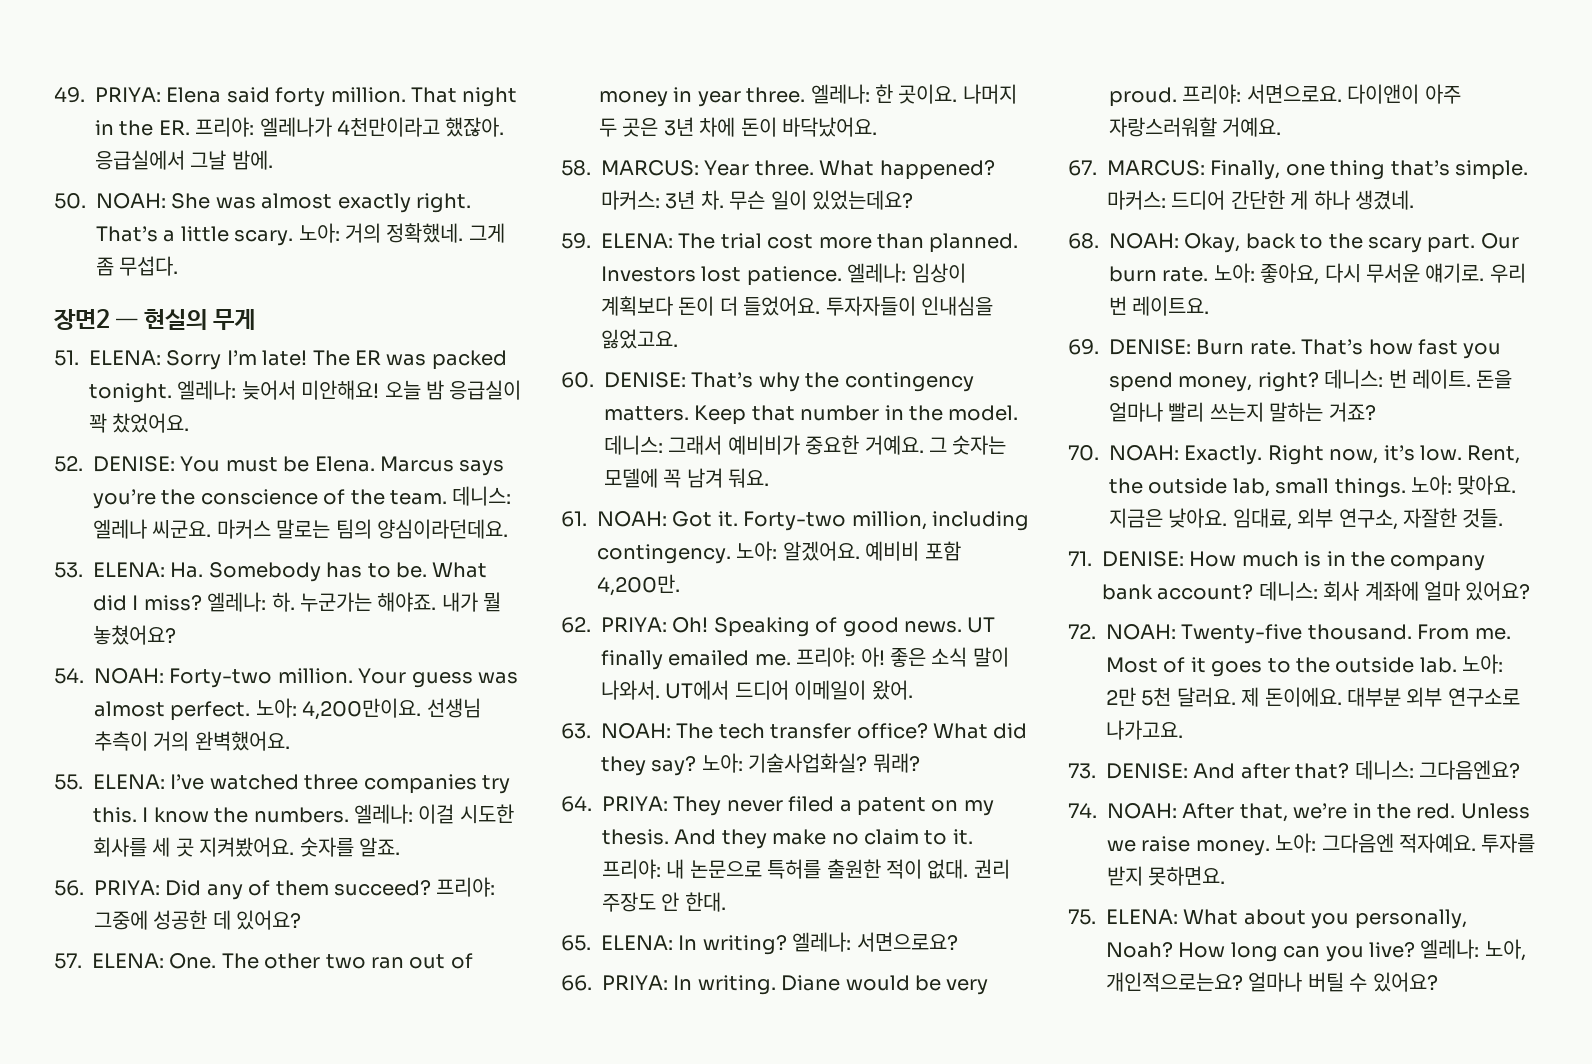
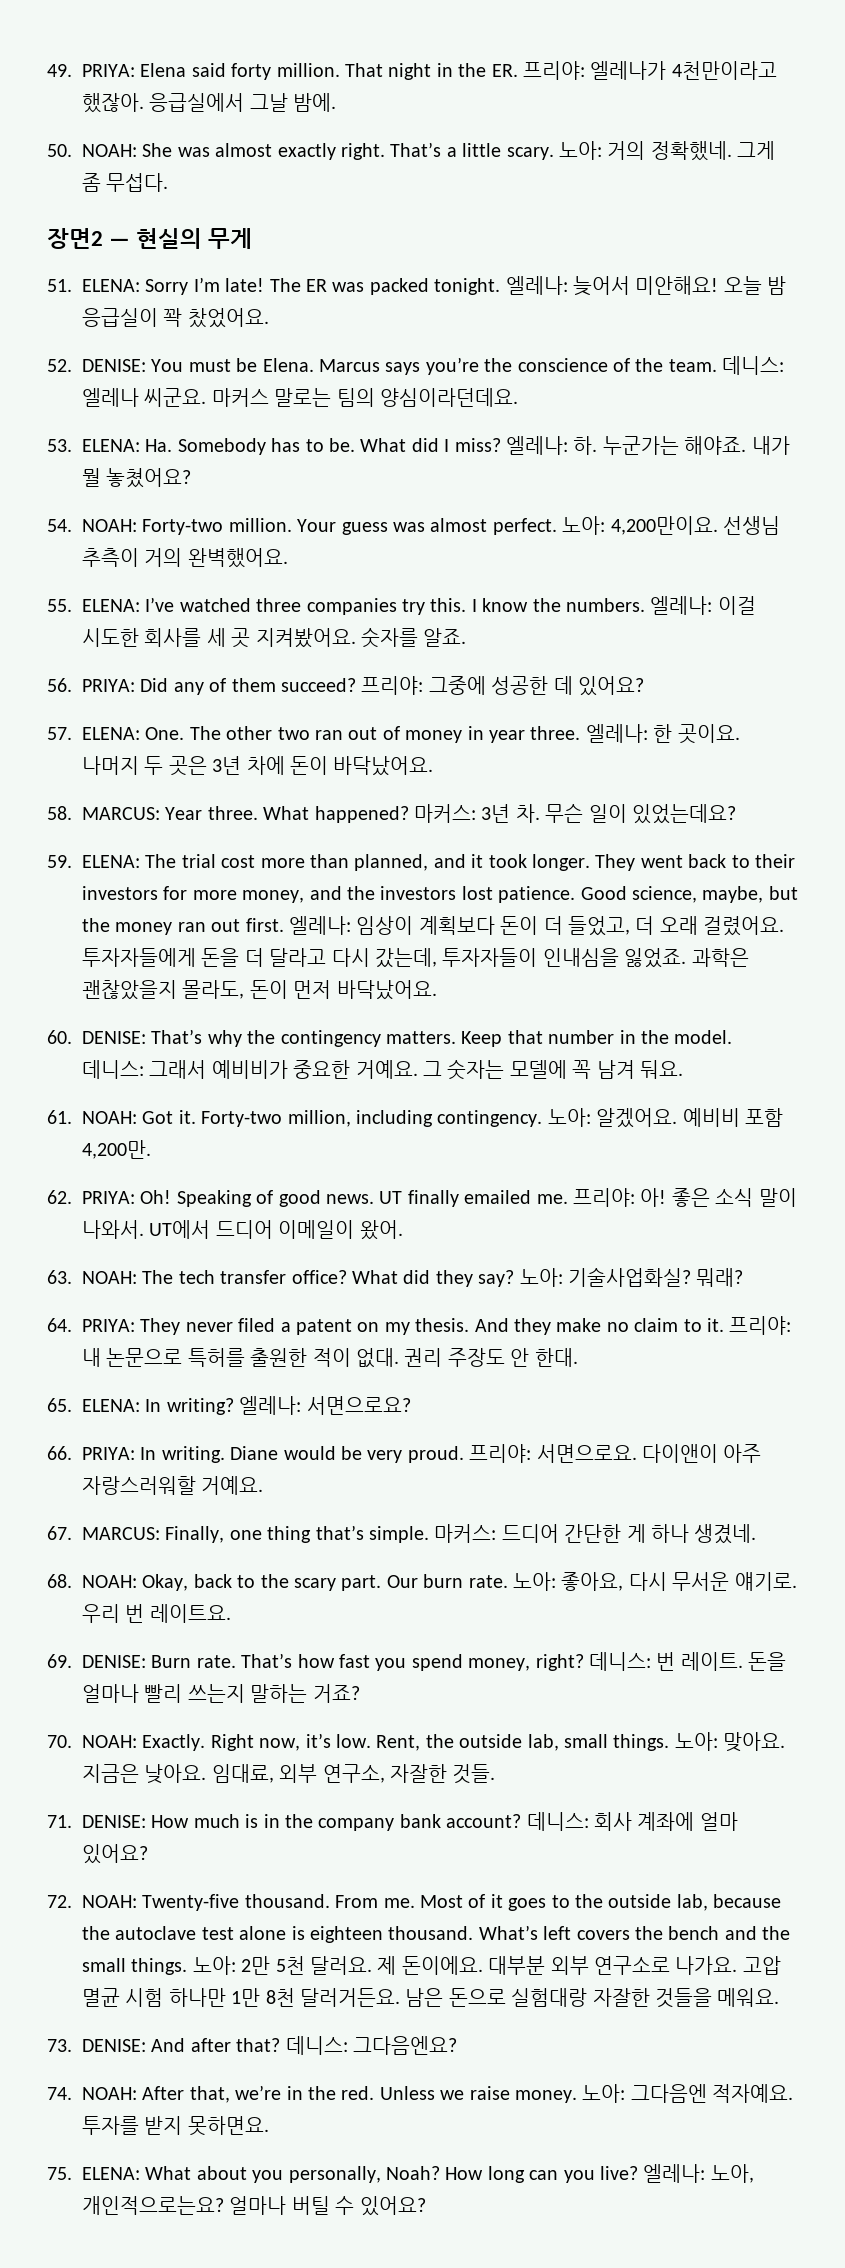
- 59. ELENA: The trial cost more than planned. Investors lost patience.
+ 59. ELENA: The trial cost more than planned, and it took longer. They went back to their investors for more money, and the investors lost patience. Good science, maybe, but the money ran out first.
- 엘레나: 임상이 계획보다 돈이 더 들었어요. 투자자들이 인내심을 잃었고요.
+ 엘레나: 임상이 계획보다 돈이 더 들었고, 더 오래 걸렸어요. 투자자들에게 돈을 더 달라고 다시 갔는데, 투자자들이 인내심을 잃었죠. 과학은 괜찮았을지 몰라도, 돈이 먼저 바닥났어요.
- Most of it goes to the outside lab.
+ Most of it goes to the outside lab, because the autoclave test alone is eighteen thousand. What’s left covers the bench and the small things.
- 대부분 외부 연구소로 나가고요.
+ 대부분 외부 연구소로 나가요. 고압 멸균 시험 하나만 1만 8천 달러거든요. 남은 돈으로 실험대랑 자잘한 것들을 메워요.

